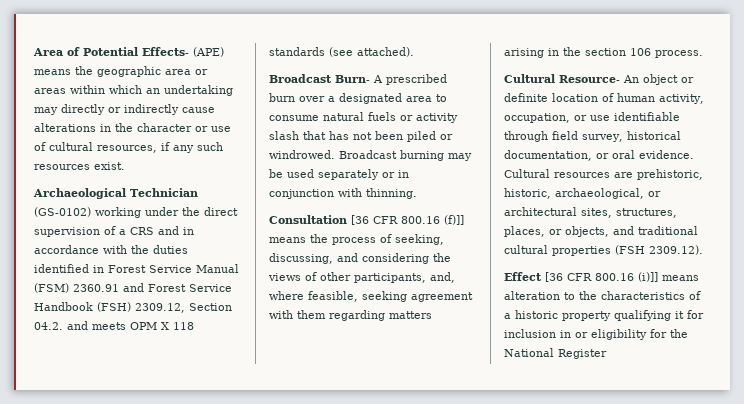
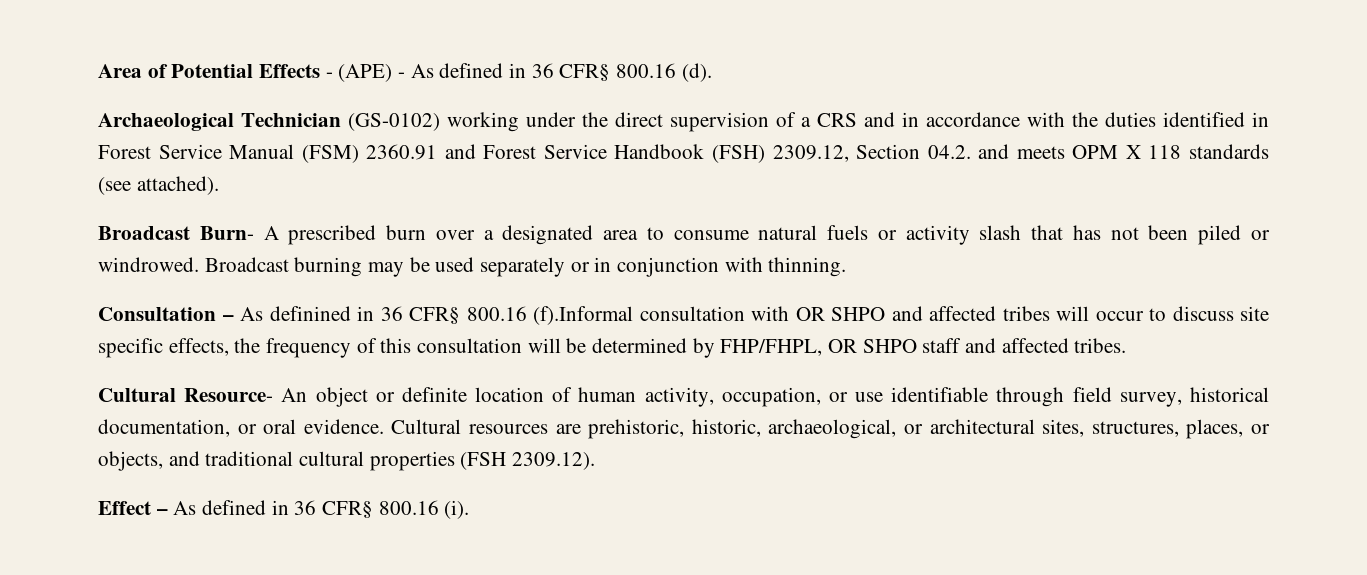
- Area of Potential Effects- (APE) means the geographic area or areas within which an undertaking may directly or indirectly cause alterations in the character or use of cultural resources, if any such resources exist.
+ Area of Potential Effects - (APE) - As defined in 36 CFR§ 800.16 (d).
- Consultation [36 CFR 800.16 (f)]] means the process of seeking, discussing, and considering the views of other participants, and, where feasible, seeking agreement with them regarding matters arising in the section 106 process.
+ Consultation – As definined in 36 CFR§ 800.16 (f).Informal consultation with OR SHPO and affected tribes will occur to discuss site specific effects, the frequency of this consultation will be determined by FHP/FHPL, OR SHPO staff and affected tribes.
- Effect [36 CFR 800.16 (i)]] means alteration to the characteristics of a historic property qualifying it for inclusion in or eligibility for the National Register
+ Effect – As defined in 36 CFR§ 800.16 (i).

